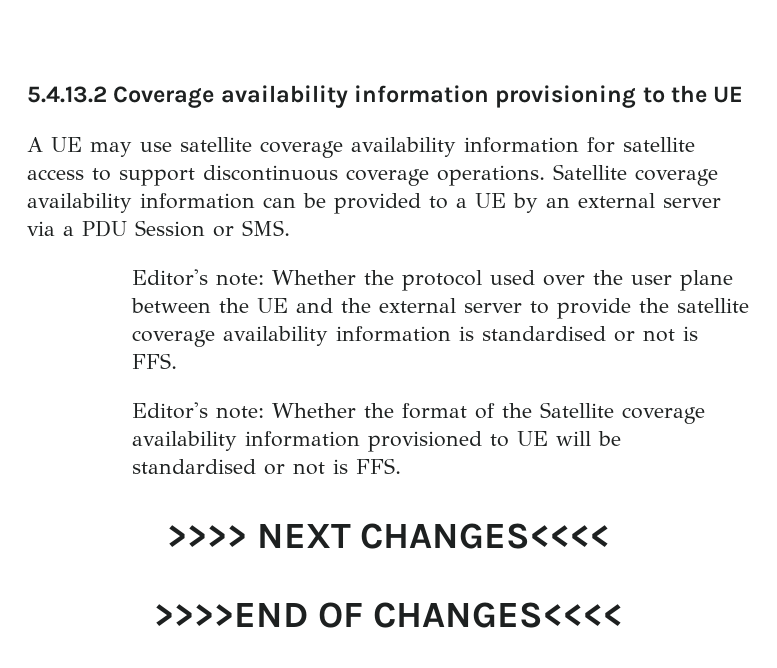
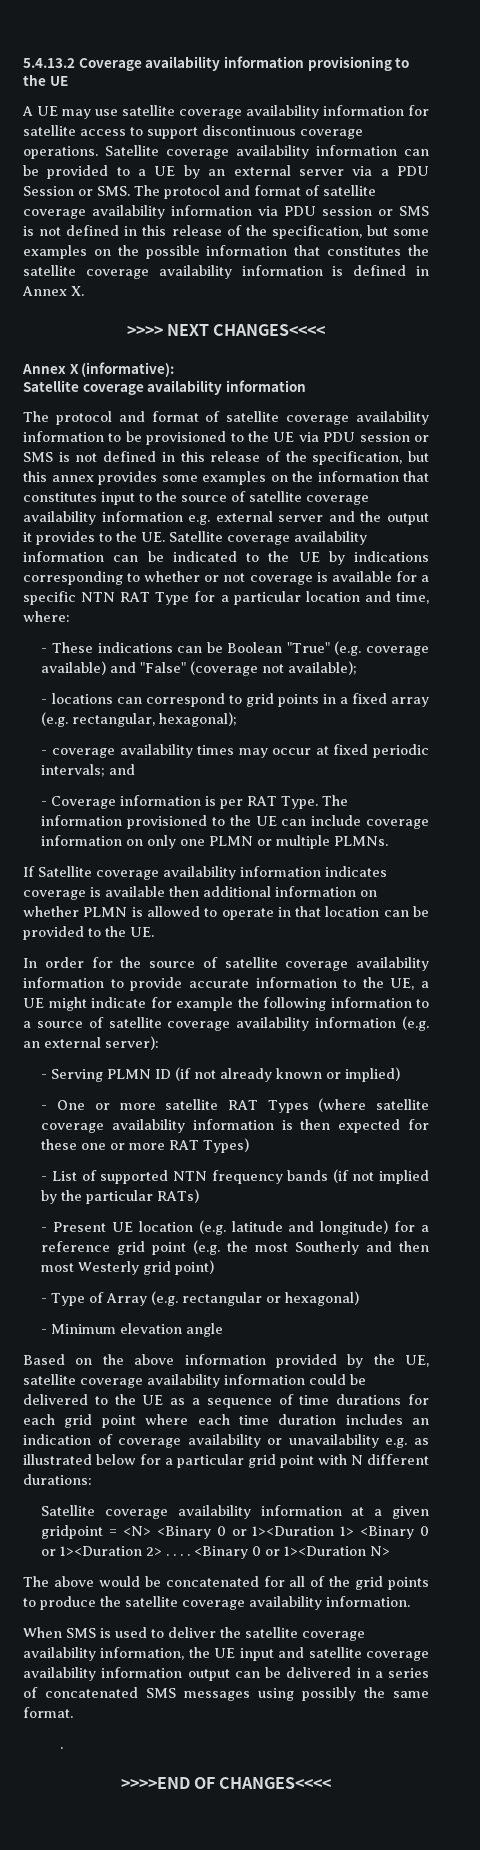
- Satellite coverage availability information can be provided to a UE by an external server via a PDU Session or SMS.
- Editor's note: Whether the protocol used over the user plane between the UE and the external server to provide the satellite coverage availability information is standardised or not is FFS.
- Editor's note: Whether the format of the Satellite coverage availability information provisioned to UE will be standardised or not is FFS.
+ Satellite coverage availability information can be provided to a UE by an external server via a PDU Session or SMS. The protocol and format of satellite coverage availability information via PDU session or SMS is not defined in this release of the specification, but some examples on the possible information that constitutes the satellite coverage availability information is defined in Annex X.
  >>>> NEXT CHANGES<<<<
+ Annex X (informative):
+ Satellite coverage availability information
+ The protocol and format of satellite coverage availability information to be provisioned to the UE via PDU session or SMS is not defined in this release of the specification, but this annex provides some examples on the information that constitutes input to the source of satellite coverage availability information e.g. external server and the output it provides to the UE. Satellite coverage availability information can be indicated to the UE by indications corresponding to whether or not coverage is available for a specific NTN RAT Type for a particular location and time, where:
+ - These indications can be Boolean "True" (e.g. coverage available) and "False" (coverage not available);
+ - locations can correspond to grid points in a fixed array (e.g. rectangular, hexagonal);
+ - coverage availability times may occur at fixed periodic intervals; and
+ - Coverage information is per RAT Type. The information provisioned to the UE can include coverage information on only one PLMN or multiple PLMNs.
+ If Satellite coverage availability information indicates coverage is available then additional information on whether PLMN is allowed to operate in that location can be provided to the UE.
+ In order for the source of satellite coverage availability information to provide accurate information to the UE, a UE might indicate for example the following information to a source of satellite coverage availability information (e.g. an external server):
+ - Serving PLMN ID (if not already known or implied)
+ - One or more satellite RAT Types (where satellite coverage availability information is then expected for these one or more RAT Types)
+ - List of supported NTN frequency bands (if not implied by the particular RATs)
+ - Present UE location (e.g. latitude and longitude) for a reference grid point (e.g. the most Southerly and then most Westerly grid point)
+ - Type of Array (e.g. rectangular or hexagonal)
+ - Minimum elevation angle
+ Based on the above information provided by the UE, satellite coverage availability information could be delivered to the UE as a sequence of time durations for each grid point where each time duration includes an indication of coverage availability or unavailability e.g. as illustrated below for a particular grid point with N different durations:
+ Satellite coverage availability information at a given gridpoint = <N> <Binary 0 or 1><Duration 1> <Binary 0 or 1><Duration 2> . . . . <Binary 0 or 1><Duration N>
+ The above would be concatenated for all of the grid points to produce the satellite coverage availability information.
+ When SMS is used to deliver the satellite coverage availability information, the UE input and satellite coverage availability information output can be delivered in a series of concatenated SMS messages using possibly the same format.
+ .

